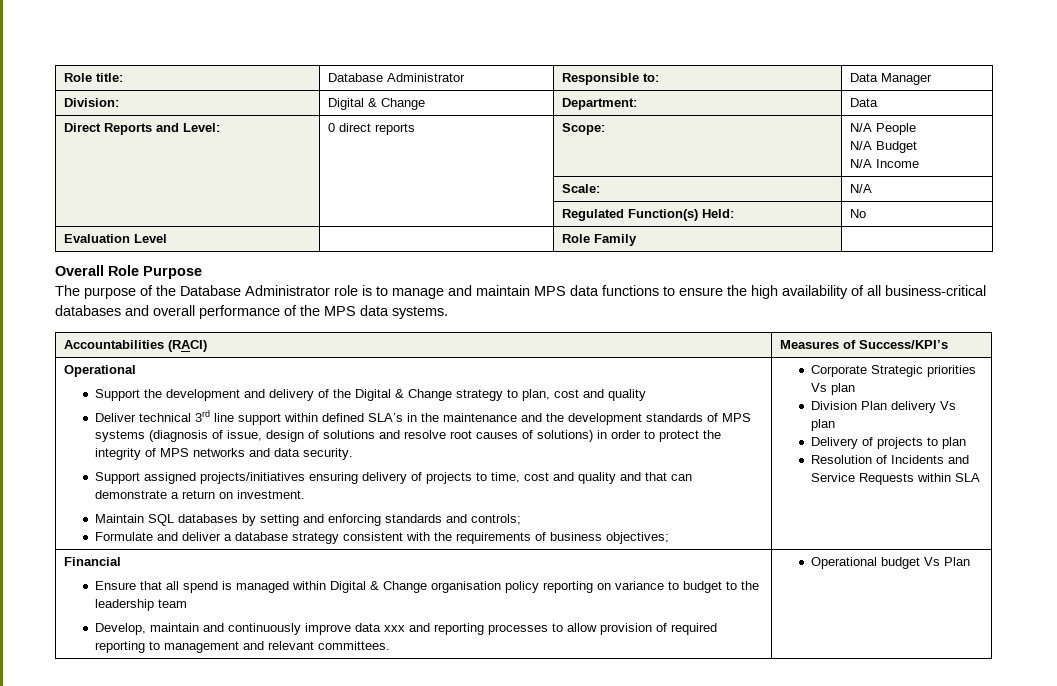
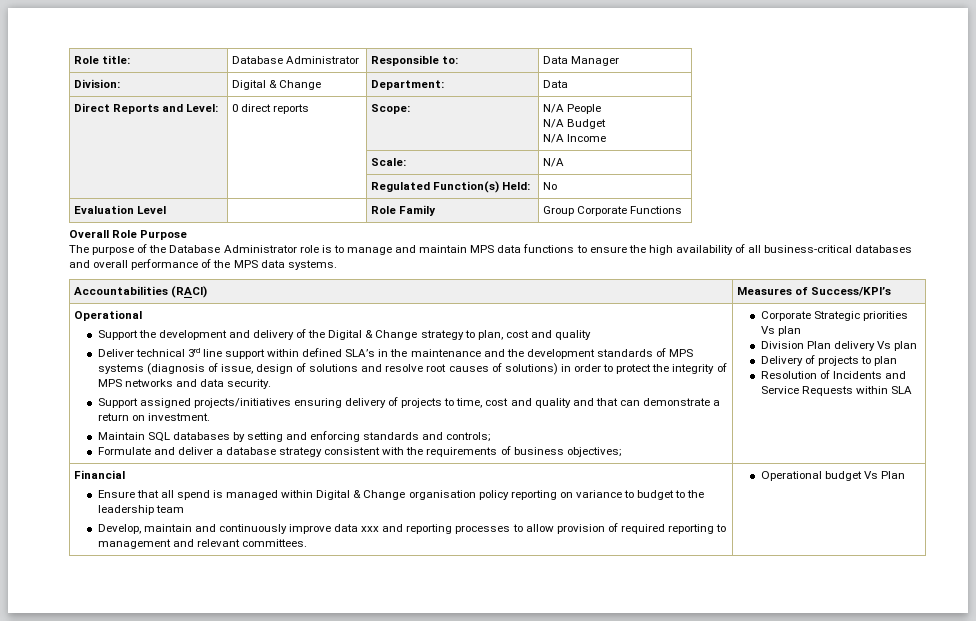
- Evaluation Level | | Role Family |
+ Evaluation Level | | Role Family | Group Corporate Functions

